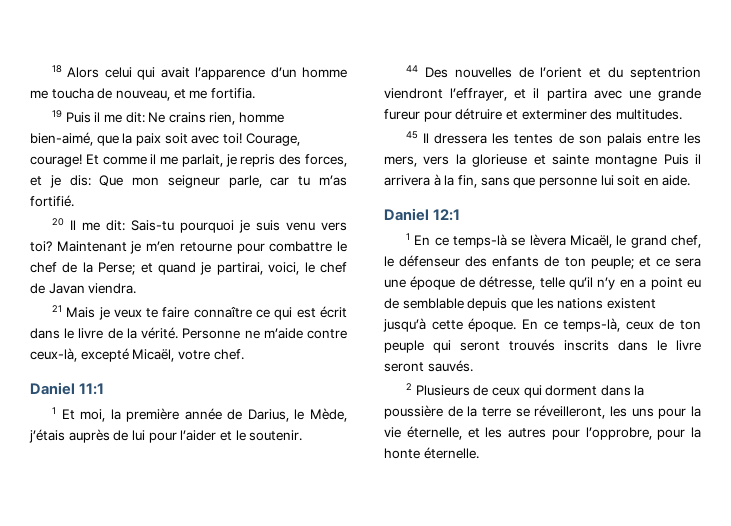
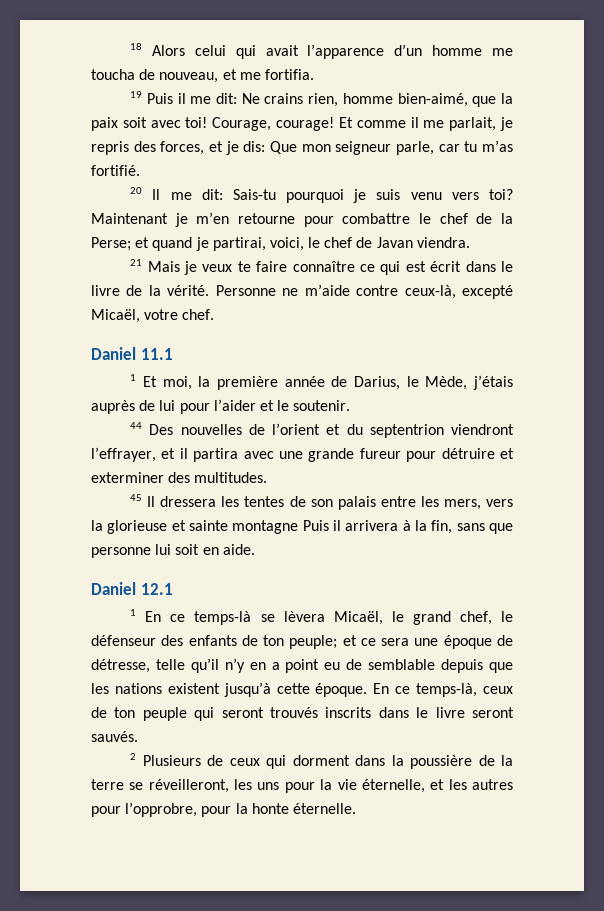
- Daniel 11:1
+ Daniel 11.1
- Daniel 12:1
+ Daniel 12.1

